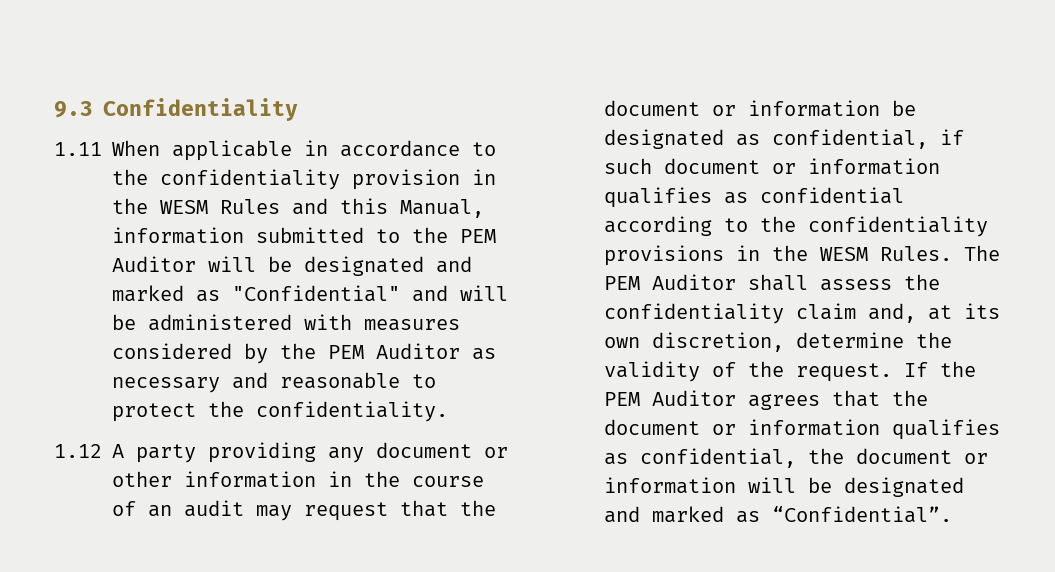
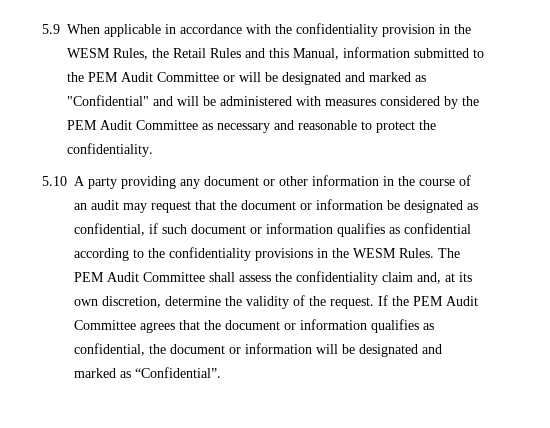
- 9.3 Confidentiality
- 1.11 When applicable in accordance to the confidentiality provision in the WESM Rules and this Manual, information submitted to the PEM Auditor will be designated and marked as "Confidential" and will be administered with measures considered by the PEM Auditor as necessary and reasonable to protect the confidentiality.
+ 5.9 When applicable in accordance with the confidentiality provision in the WESM Rules, the Retail Rules and this Manual, information submitted to the PEM Audit Committee or will be designated and marked as "Confidential" and will be administered with measures considered by the PEM Audit Committee as necessary and reasonable to protect the confidentiality.
- 1.12 A party providing any document or other information in the course of an audit may request that the document or information be designated as confidential, if such document or information qualifies as confidential according to the confidentiality provisions in the WESM Rules.
+ 5.10 A party providing any document or other information in the course of an audit may request that the document or information be designated as confidential, if such document or information qualifies as confidential according to the confidentiality provisions in the WESM Rules.
- The PEM Auditor shall assess the confidentiality claim and, at its own discretion, determine the validity of the request.
+ The PEM Audit Committee shall assess the confidentiality claim and, at its own discretion, determine the validity of the request.
- If the PEM Auditor agrees that the document or information qualifies as confidential, the document or information will be designated and marked as “Confidential”.
+ If the PEM Audit Committee agrees that the document or information qualifies as confidential, the document or information will be designated and marked as “Confidential”.

